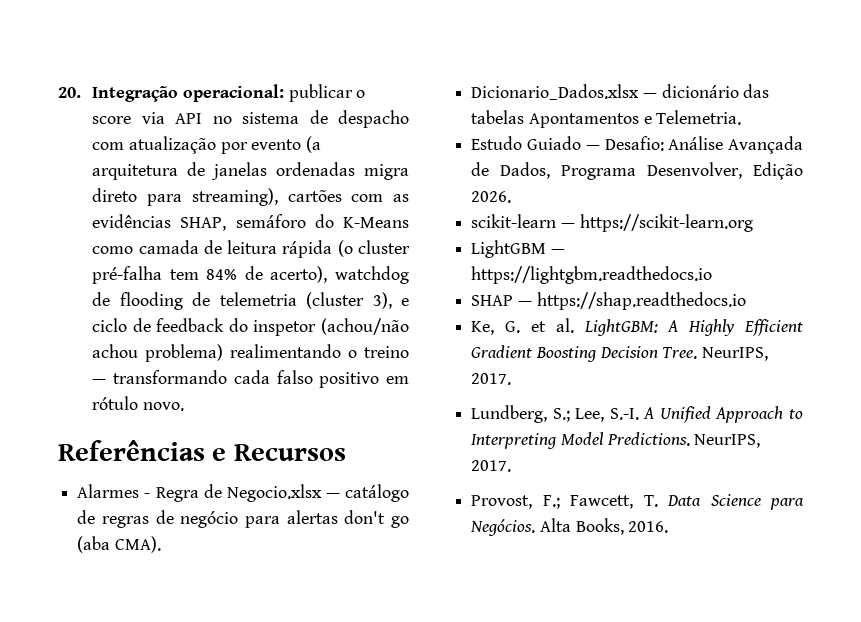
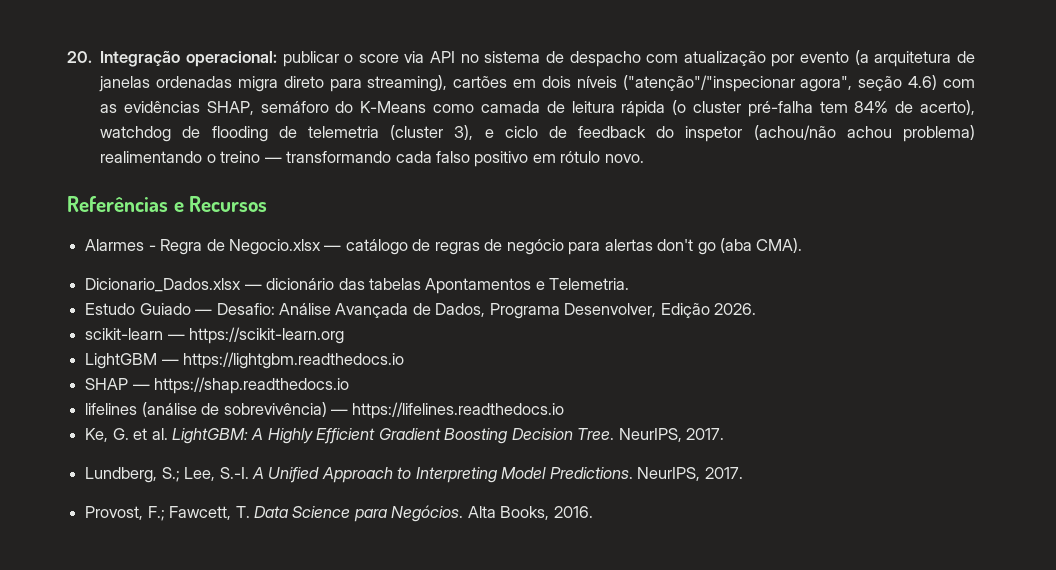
- publicar o score via API no sistema de despacho com atualização por evento (a arquitetura de janelas ordenadas migra direto para streaming), cartões com as evidências SHAP, semáforo do K-Means como camada de leitura rápida (o cluster pré-falha tem 84% de acerto), watchdog de flooding de telemetria (cluster 3), e ciclo de feedback do inspetor (achou/não achou problema) realimentando o treino — transformando cada falso positivo em rótulo novo.
+ publicar o score via API no sistema de despacho com atualização por evento (a arquitetura de janelas ordenadas migra direto para streaming), cartões em dois níveis ("atenção"/"inspecionar agora", seção 4.6) com as evidências SHAP, semáforo do K-Means como camada de leitura rápida (o cluster pré-falha tem 84% de acerto), watchdog de flooding de telemetria (cluster 3), e ciclo de feedback do inspetor (achou/não achou problema) realimentando o treino — transformando cada falso positivo em rótulo novo.
+ lifelines (análise de sobrevivência) — https://lifelines.readthedocs.io

